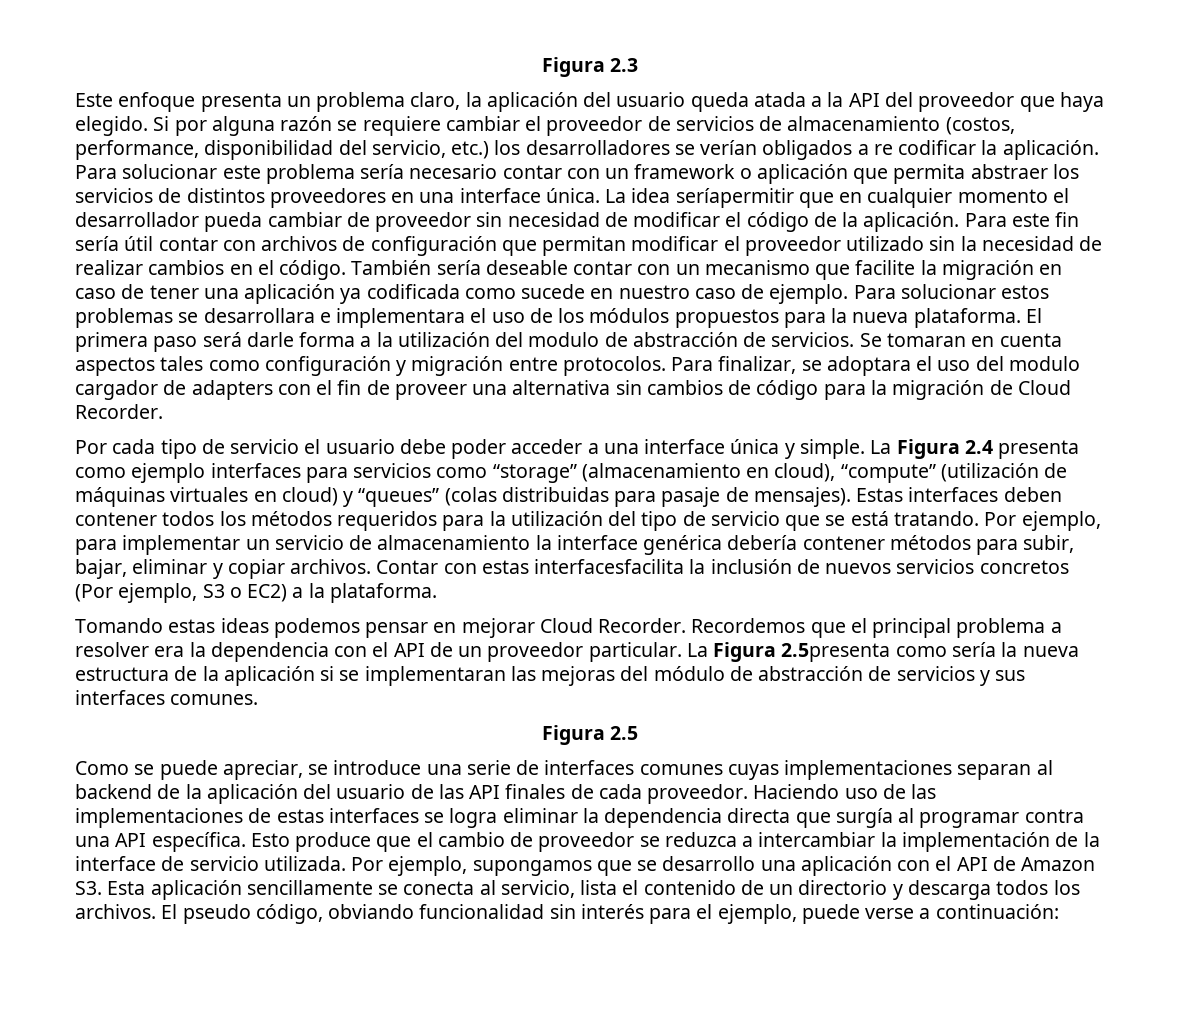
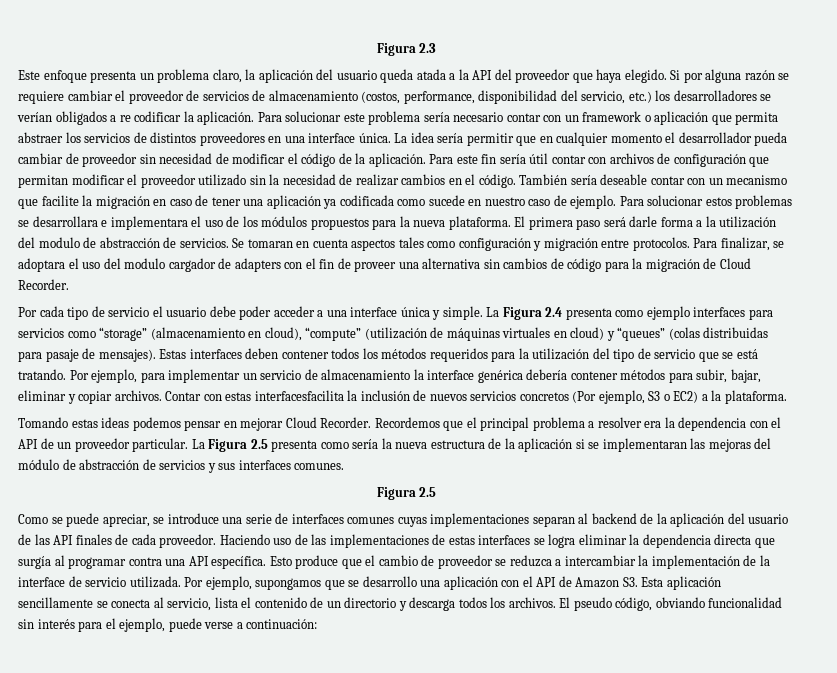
- La idea seríapermitir que en cualquier momento el desarrollador pueda cambiar de proveedor sin necesidad de modificar el código de la aplicación.
+ La idea sería permitir que en cualquier momento el desarrollador pueda cambiar de proveedor sin necesidad de modificar el código de la aplicación.
- La Figura 2.5presenta como sería la nueva estructura de la aplicación si se implementaran las mejoras del módulo de abstracción de servicios y sus interfaces comunes.
+ La Figura 2.5 presenta como sería la nueva estructura de la aplicación si se implementaran las mejoras del módulo de abstracción de servicios y sus interfaces comunes.

